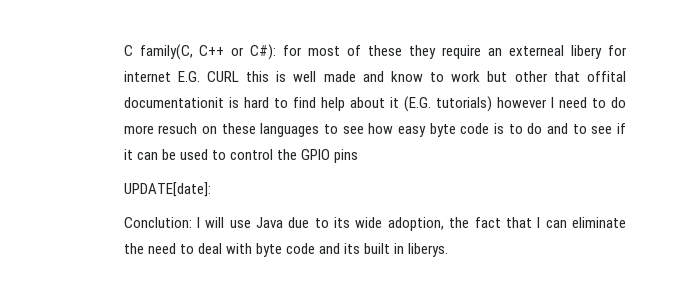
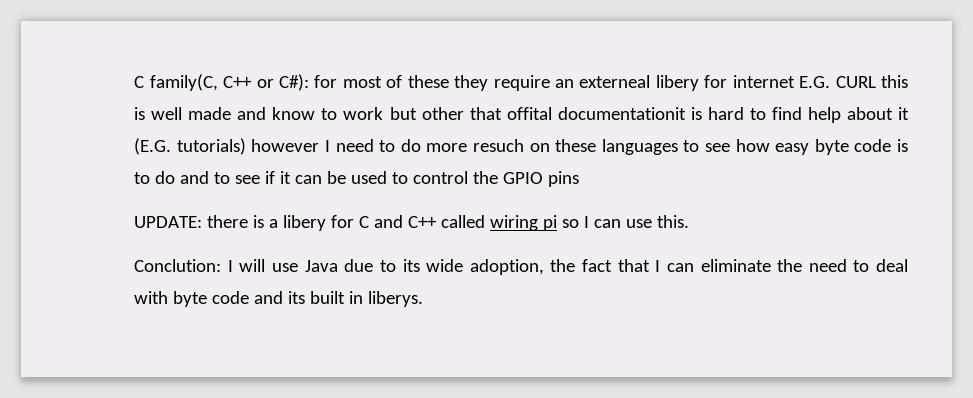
- UPDATE[date]:
+ UPDATE: there is a libery for C and C++ called wiring pi so I can use this.

